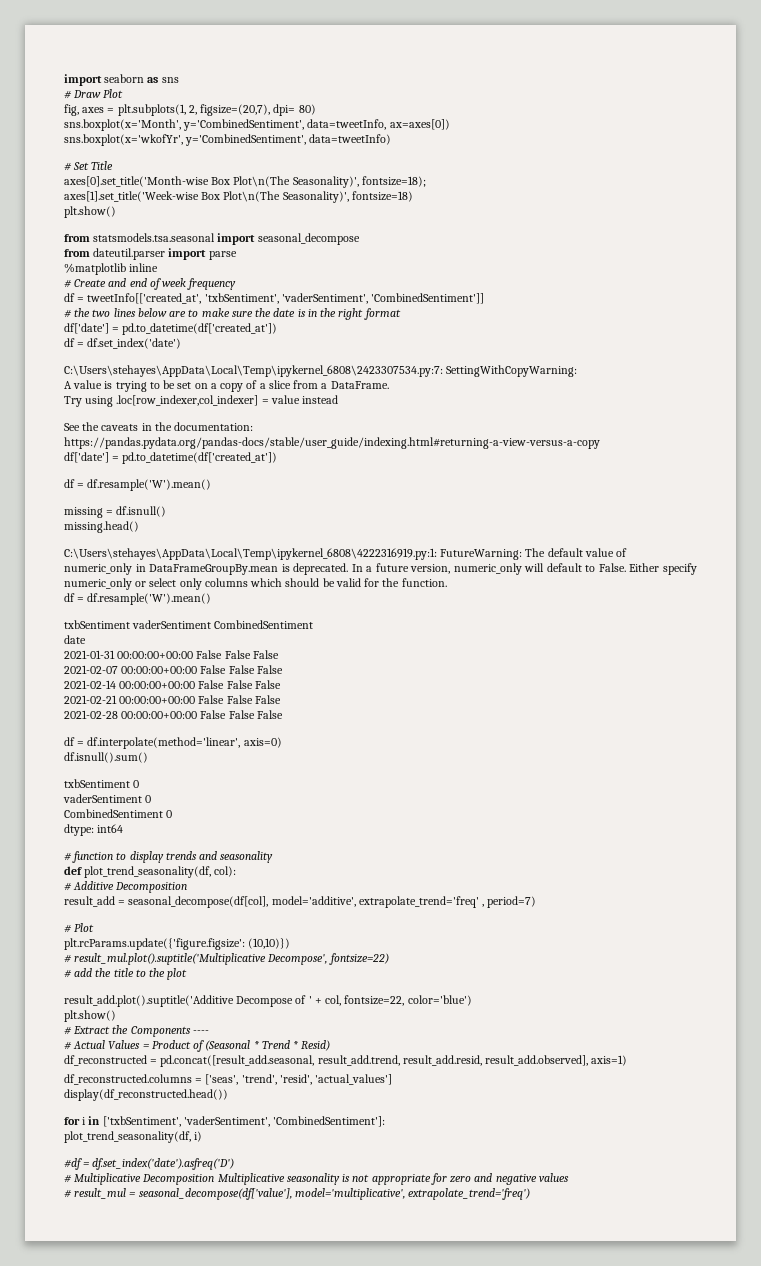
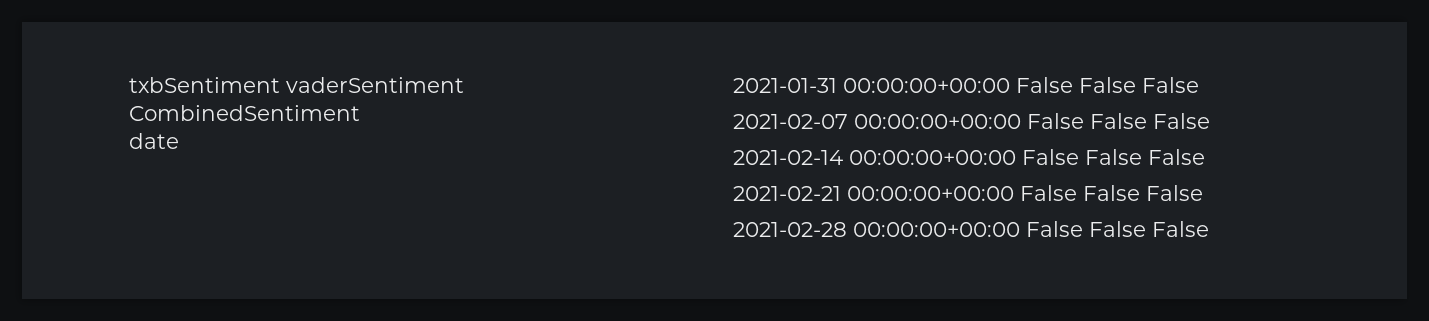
- import seaborn as sns
- # Draw Plot
- fig, axes = plt.subplots(1, 2, figsize=(20,7), dpi= 80)
- sns.boxplot(x='Month', y='CombinedSentiment', data=tweetInfo, ax=axes[0])
- sns.boxplot(x='wkofYr', y='CombinedSentiment', data=tweetInfo)
- # Set Title
- axes[0].set_title('Month-wise Box Plot\n(The Seasonality)', fontsize=18);
- axes[1].set_title('Week-wise Box Plot\n(The Seasonality)', fontsize=18)
- plt.show()
- from statsmodels.tsa.seasonal import seasonal_decompose
- from dateutil.parser import parse
- %matplotlib inline
- # Create and end of week frequency
- df = tweetInfo[['created_at', 'txbSentiment', 'vaderSentiment', 'CombinedSentiment']]
- # the two lines below are to make sure the date is in the right format
- df['date'] = pd.to_datetime(df['created_at'])
- df = df.set_index('date')
- C:\Users\stehayes\AppData\Local\Temp\ipykernel_6808\2423307534.py:7: SettingWithCopyWarning:
- A value is trying to be set on a copy of a slice from a DataFrame.
- Try using .loc[row_indexer,col_indexer] = value instead
- See the caveats in the documentation: https://pandas.pydata.org/pandas-docs/stable/user_guide/indexing.html#returning-a-view-versus-a-copy
- df['date'] = pd.to_datetime(df['created_at'])
- df = df.resample('W').mean()
- missing = df.isnull()
- missing.head()
- C:\Users\stehayes\AppData\Local\Temp\ipykernel_6808\4222316919.py:1: FutureWarning: The default value of numeric_only in DataFrameGroupBy.mean is deprecated. In a future version, numeric_only will default to False. Either specify numeric_only or select only columns which should be valid for the function.
- df = df.resample('W').mean()
- df = df.interpolate(method='linear', axis=0)
- df.isnull().sum()
- txbSentiment 0
- vaderSentiment 0
- CombinedSentiment 0
- dtype: int64
- # function to display trends and seasonality
- def plot_trend_seasonality(df, col):
- # Additive Decomposition
- result_add = seasonal_decompose(df[col], model='additive', extrapolate_trend='freq' , period=7)
- # Plot
- plt.rcParams.update({'figure.figsize': (10,10)})
- # result_mul.plot().suptitle('Multiplicative Decompose', fontsize=22)
- # add the title to the plot
- result_add.plot().suptitle('Additive Decompose of ' + col, fontsize=22, color='blue')
- plt.show()
- # Extract the Components ----
- # Actual Values = Product of (Seasonal * Trend * Resid)
- df_reconstructed = pd.concat([result_add.seasonal, result_add.trend, result_add.resid, result_add.observed], axis=1)
- df_reconstructed.columns = ['seas', 'trend', 'resid', 'actual_values']
- display(df_reconstructed.head())
- for i in ['txbSentiment', 'vaderSentiment', 'CombinedSentiment']:
- plot_trend_seasonality(df, i)
- #df = df.set_index('date').asfreq('D')
- # Multiplicative Decomposition Multiplicative seasonality is not appropriate for zero and negative values
- # result_mul = seasonal_decompose(df['value'], model='multiplicative', extrapolate_trend='freq')

